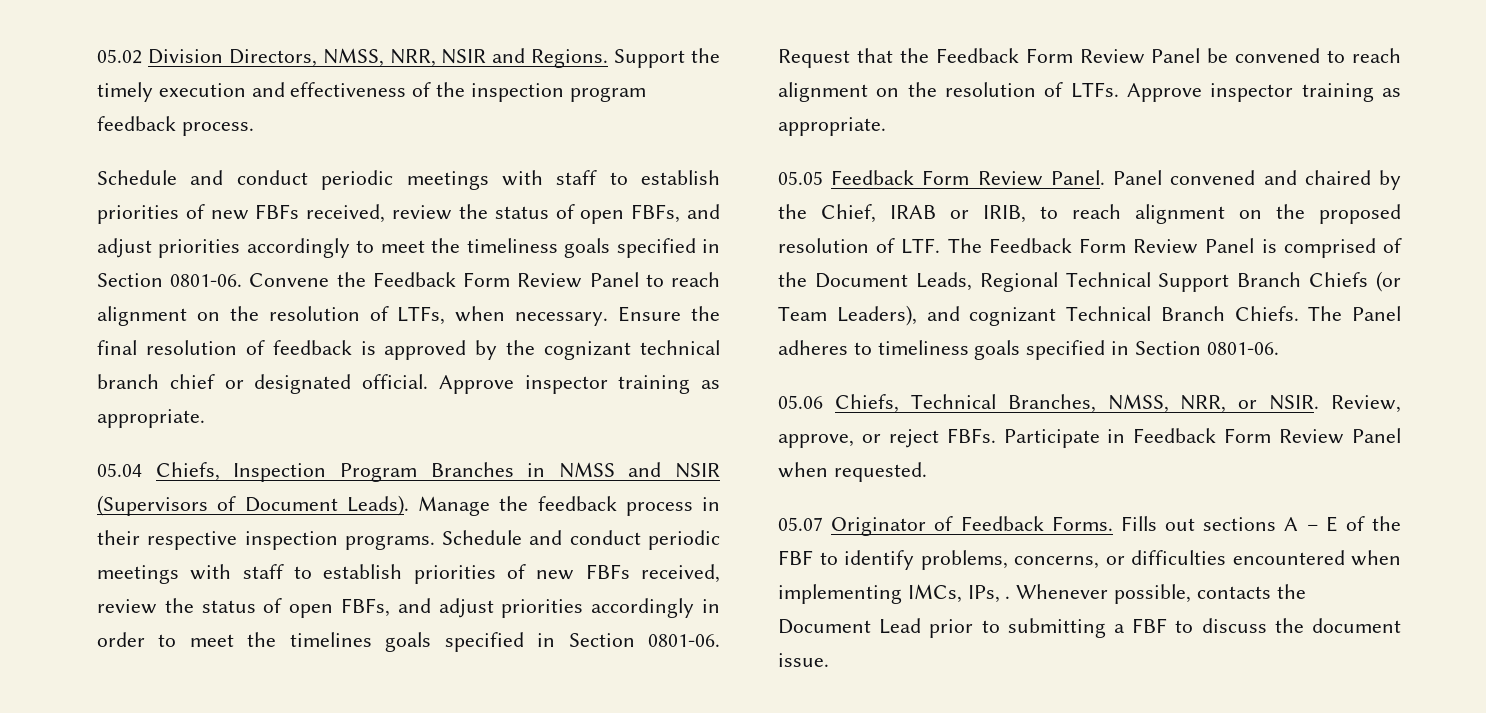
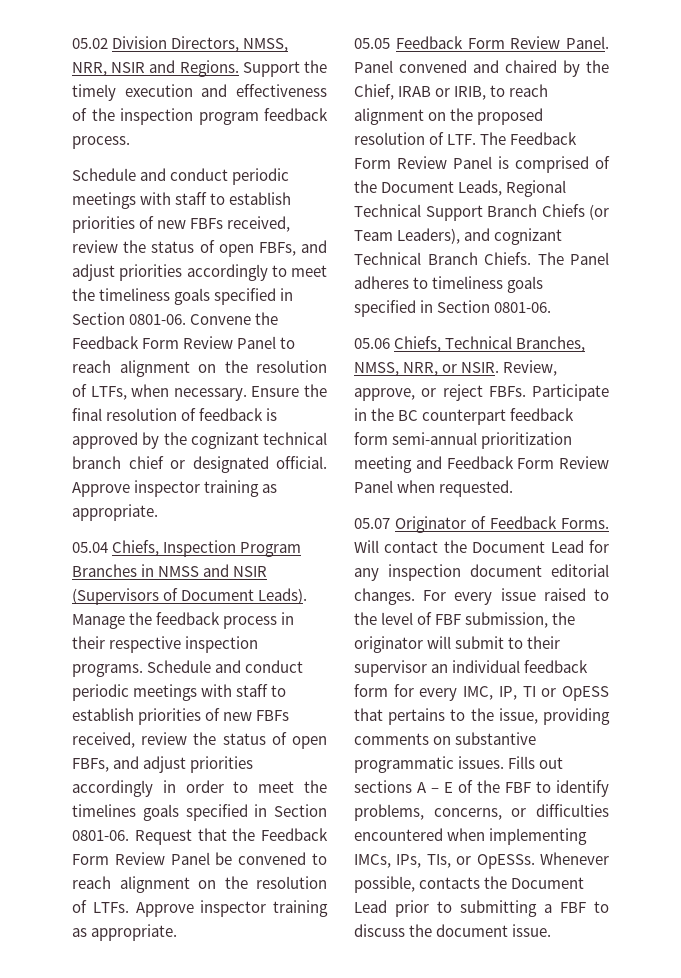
- Participate in Feedback Form Review Panel when requested.
+ Participate in the BC counterpart feedback form semi-annual prioritization meeting and Feedback Form Review Panel when requested.
+ Will contact the Document Lead for any inspection document editorial changes. For every issue raised to the level of FBF submission, the originator will submit to their supervisor an individual feedback form for every IMC, IP, TI or OpESS that pertains to the issue, providing comments on substantive programmatic issues.
- Fills out sections A – E of the FBF to identify problems, concerns, or difficulties encountered when implementing IMCs, IPs, .
+ Fills out sections A – E of the FBF to identify problems, concerns, or difficulties encountered when implementing IMCs, IPs, TIs, or OpESSs.

